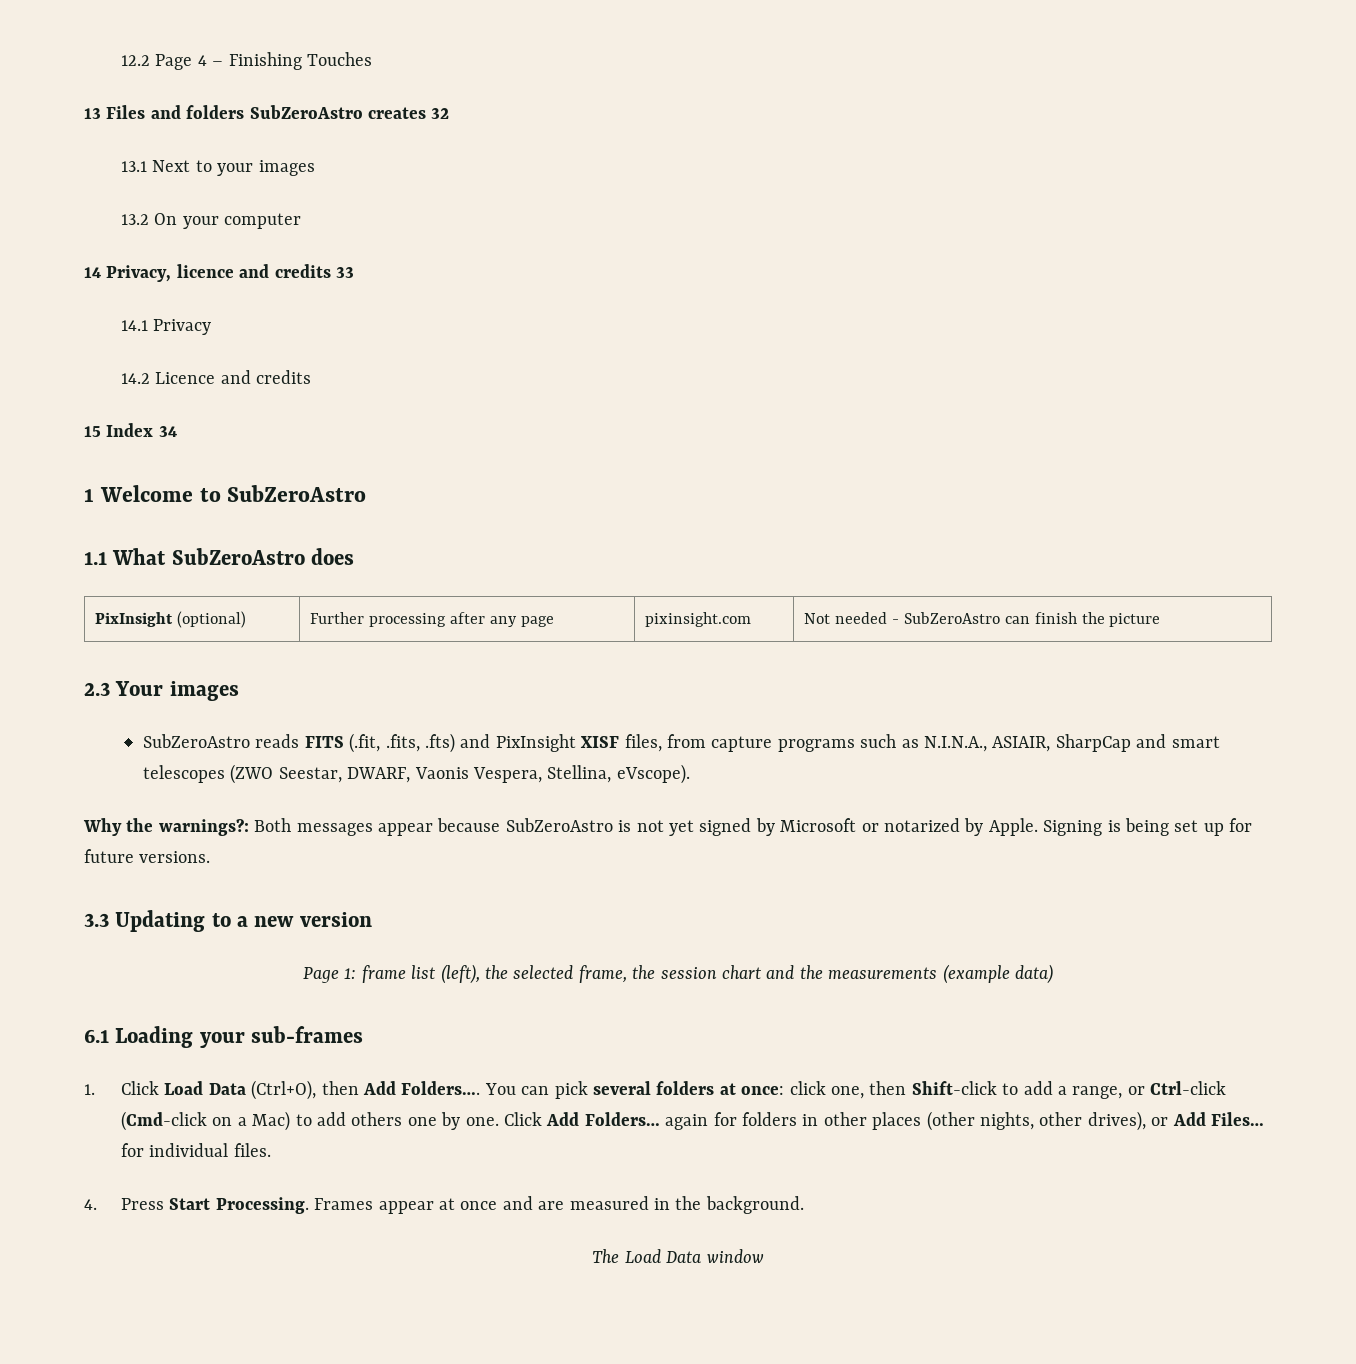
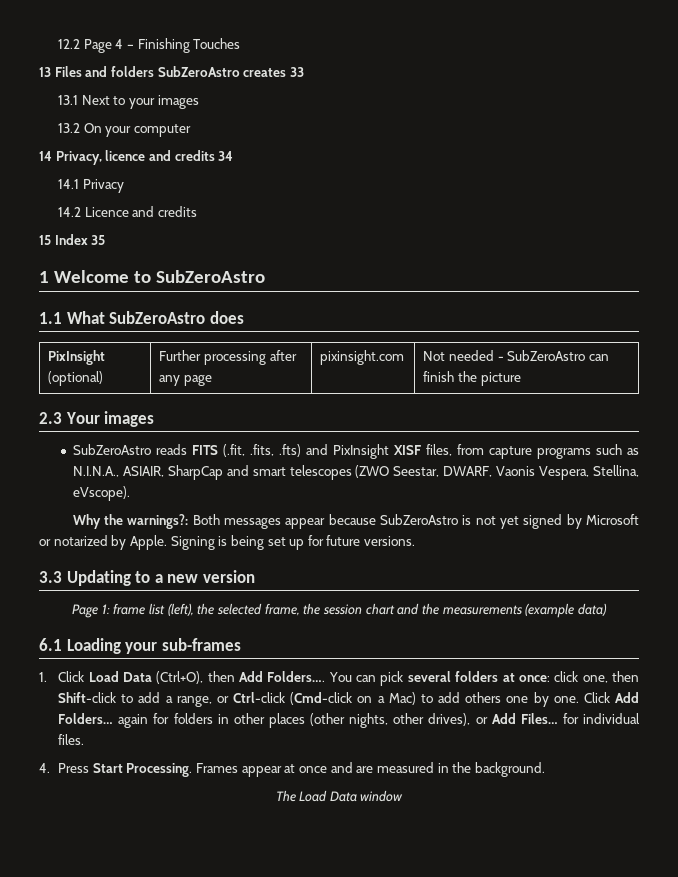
- 13 Files and folders SubZeroAstro creates 32
+ 13 Files and folders SubZeroAstro creates 33
- 14 Privacy, licence and credits 33
+ 14 Privacy, licence and credits 34
- 15 Index 34
+ 15 Index 35

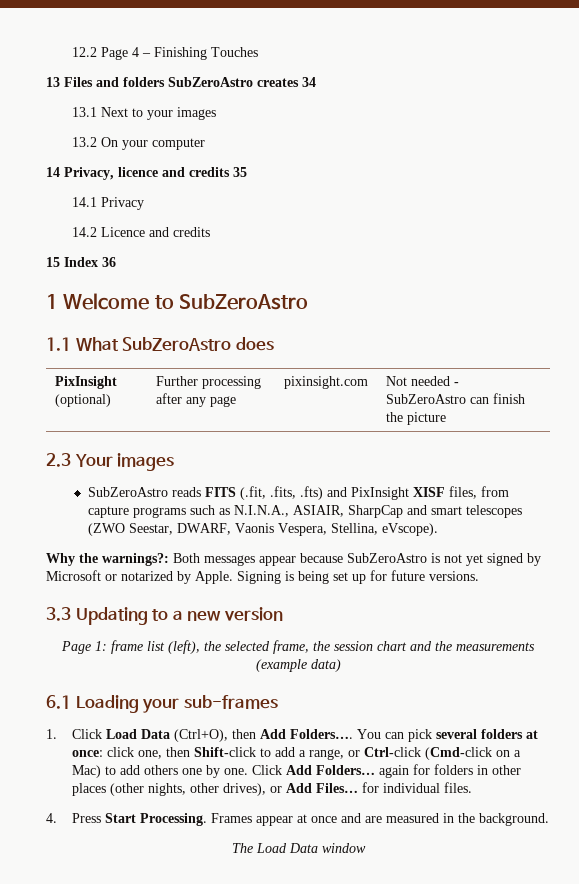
- 13 Files and folders SubZeroAstro creates 33
+ 13 Files and folders SubZeroAstro creates 34
- 14 Privacy, licence and credits 34
+ 14 Privacy, licence and credits 35
- 15 Index 35
+ 15 Index 36

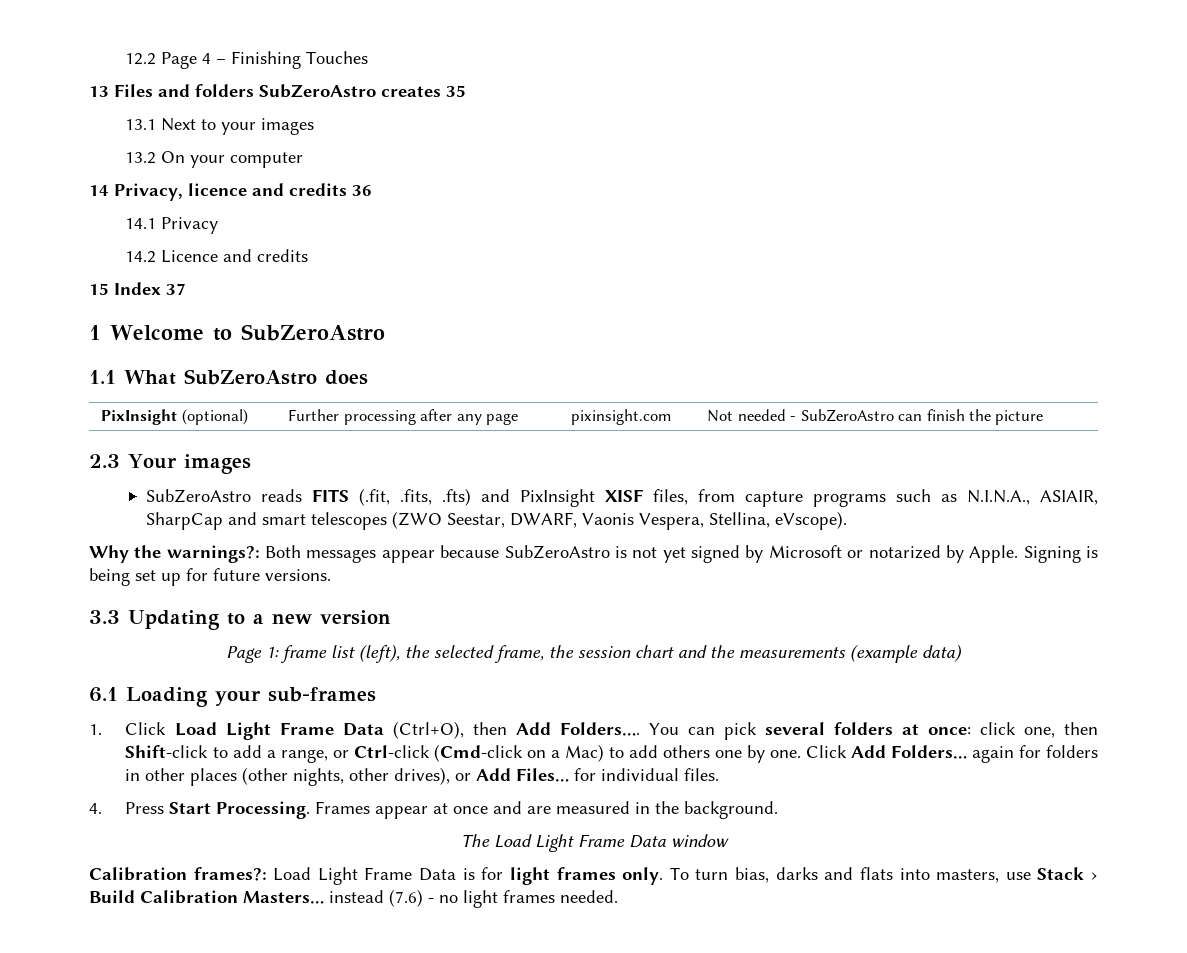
- 13 Files and folders SubZeroAstro creates 34
+ 13 Files and folders SubZeroAstro creates 35
- 14 Privacy, licence and credits 35
+ 14 Privacy, licence and credits 36
- 15 Index 36
+ 15 Index 37
- 1. Click Load Data (Ctrl+O), then Add Folders….
+ 1. Click Load Light Frame Data (Ctrl+O), then Add Folders….
- The Load Data window
+ The Load Light Frame Data window
+ Calibration frames?: Load Light Frame Data is for light frames only. To turn bias, darks and flats into masters, use Stack › Build Calibration Masters… instead (7.6) - no light frames needed.

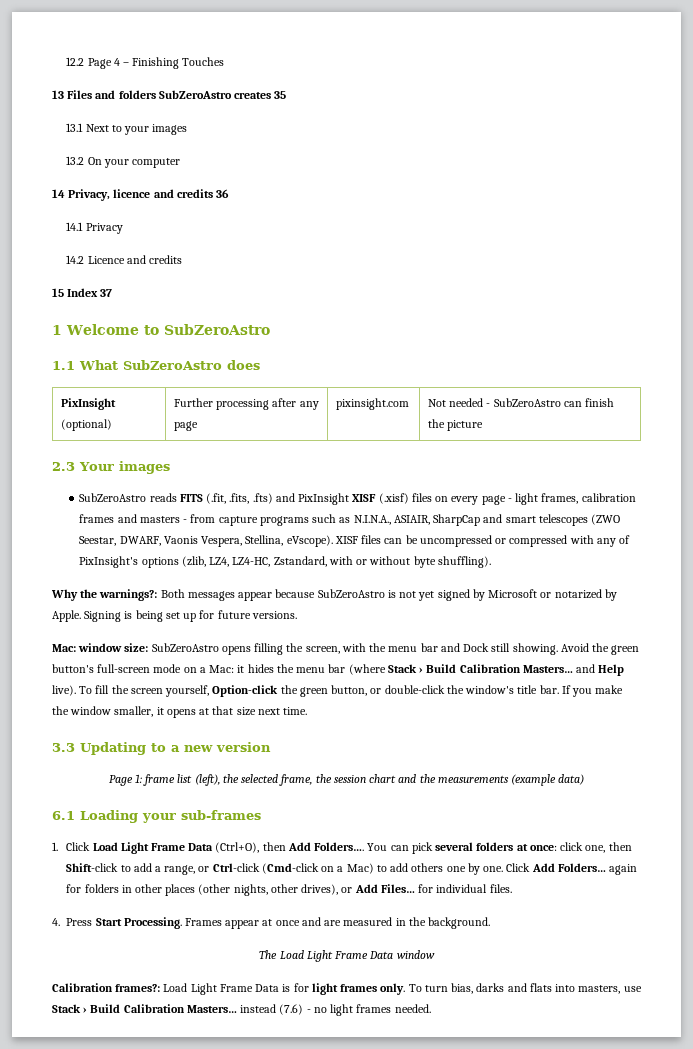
- SubZeroAstro reads FITS (.fit, .fits, .fts) and PixInsight XISF files, from capture programs such as N.I.N.A., ASIAIR, SharpCap and smart telescopes (ZWO Seestar, DWARF, Vaonis Vespera, Stellina, eVscope).
+ SubZeroAstro reads FITS (.fit, .fits, .fts) and PixInsight XISF (.xisf) files on every page - light frames, calibration frames and masters - from capture programs such as N.I.N.A., ASIAIR, SharpCap and smart telescopes (ZWO Seestar, DWARF, Vaonis Vespera, Stellina, eVscope). XISF files can be uncompressed or compressed with any of PixInsight's options (zlib, LZ4, LZ4-HC, Zstandard, with or without byte shuffling).
+ Mac: window size: SubZeroAstro opens filling the screen, with the menu bar and Dock still showing. Avoid the green button's full-screen mode on a Mac: it hides the menu bar (where Stack › Build Calibration Masters… and Help live). To fill the screen yourself, Option-click the green button, or double-click the window's title bar. If you make the window smaller, it opens at that size next time.

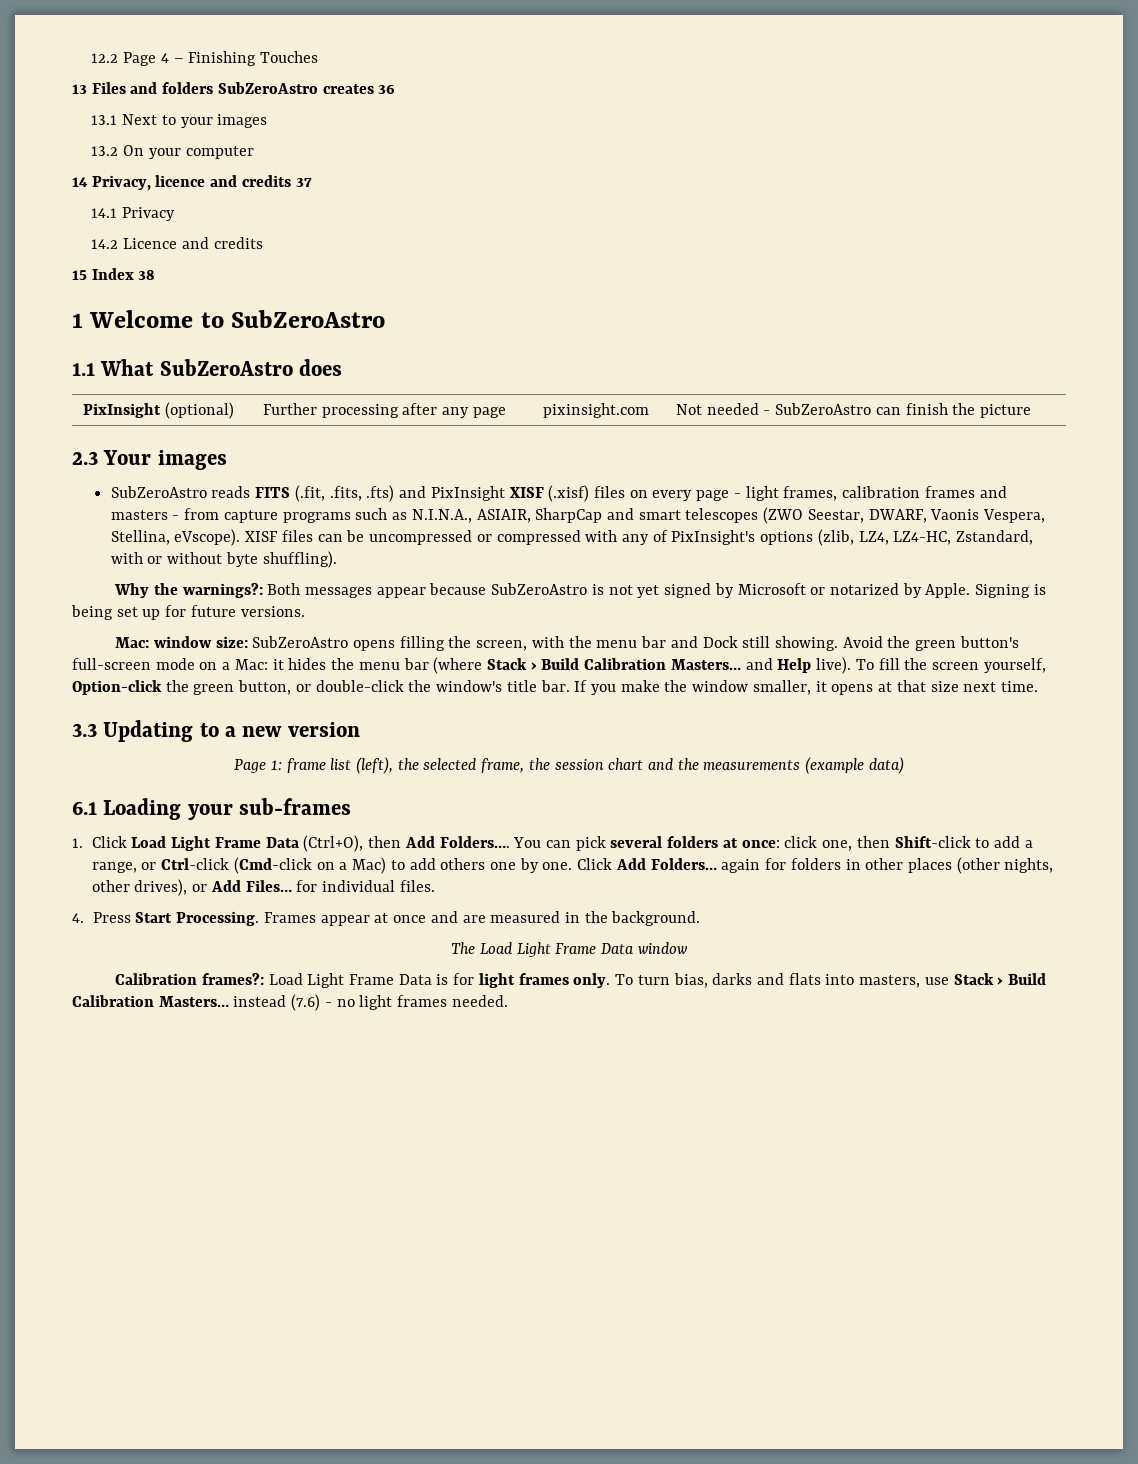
- 13 Files and folders SubZeroAstro creates 35
+ 13 Files and folders SubZeroAstro creates 36
- 14 Privacy, licence and credits 36
+ 14 Privacy, licence and credits 37
- 15 Index 37
+ 15 Index 38

